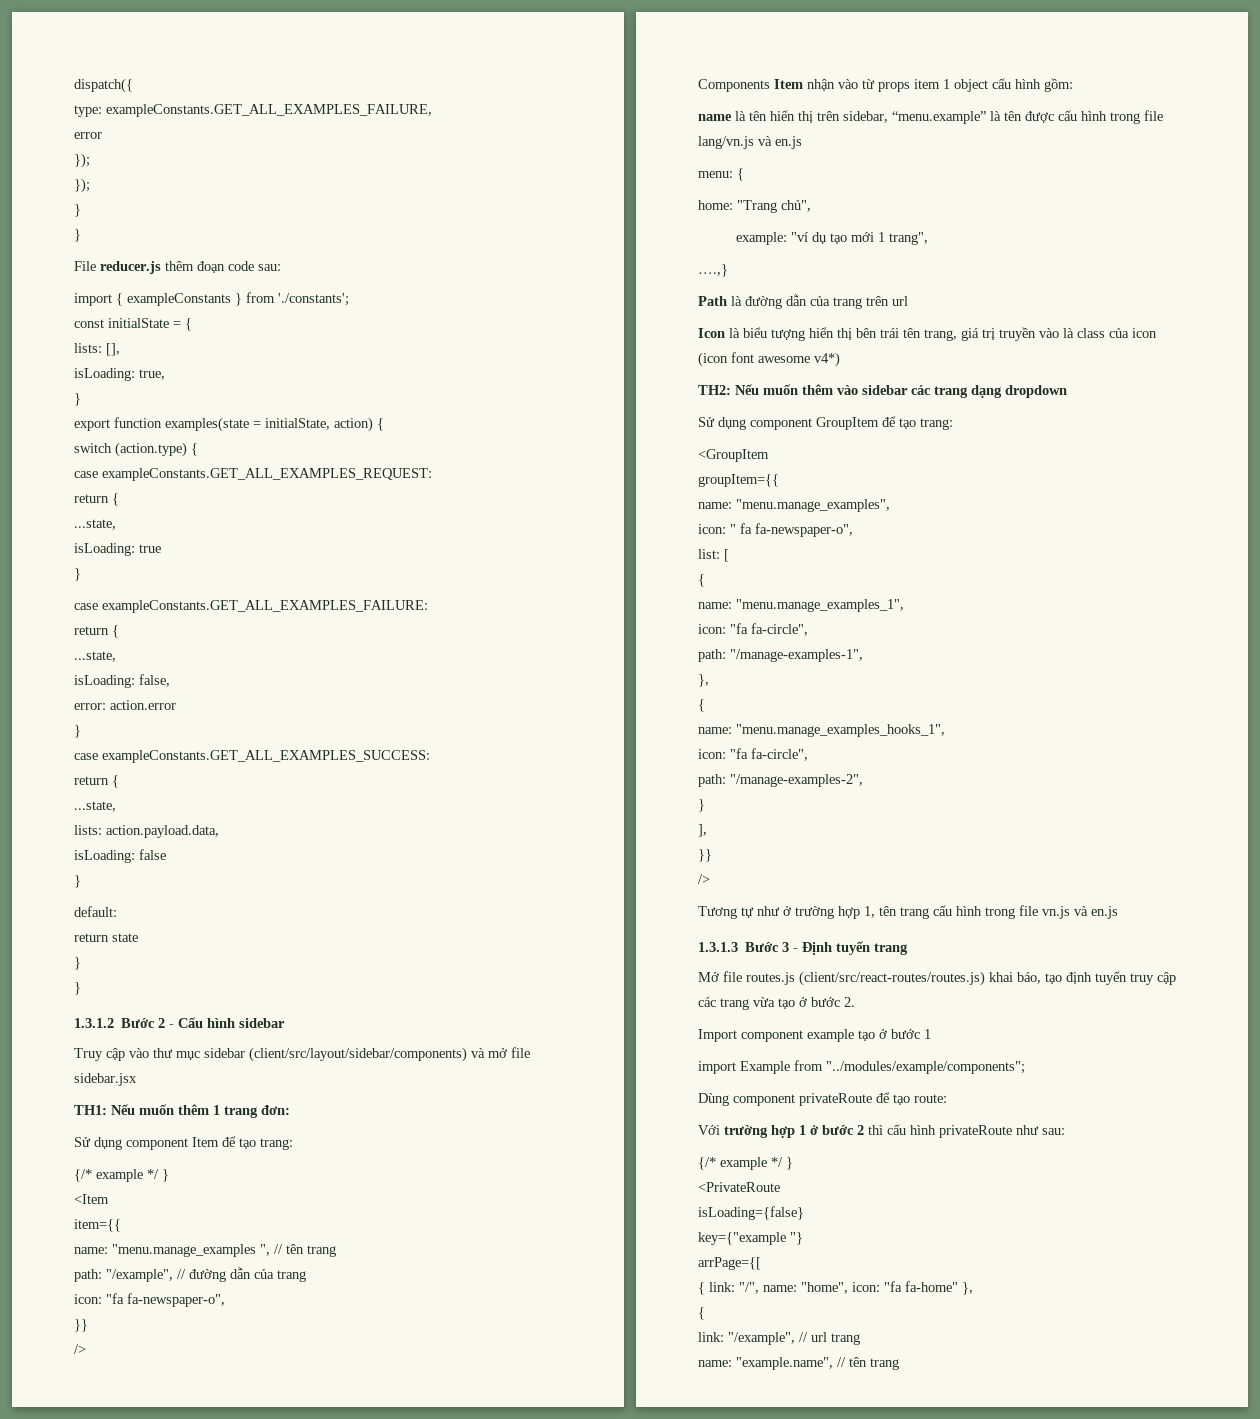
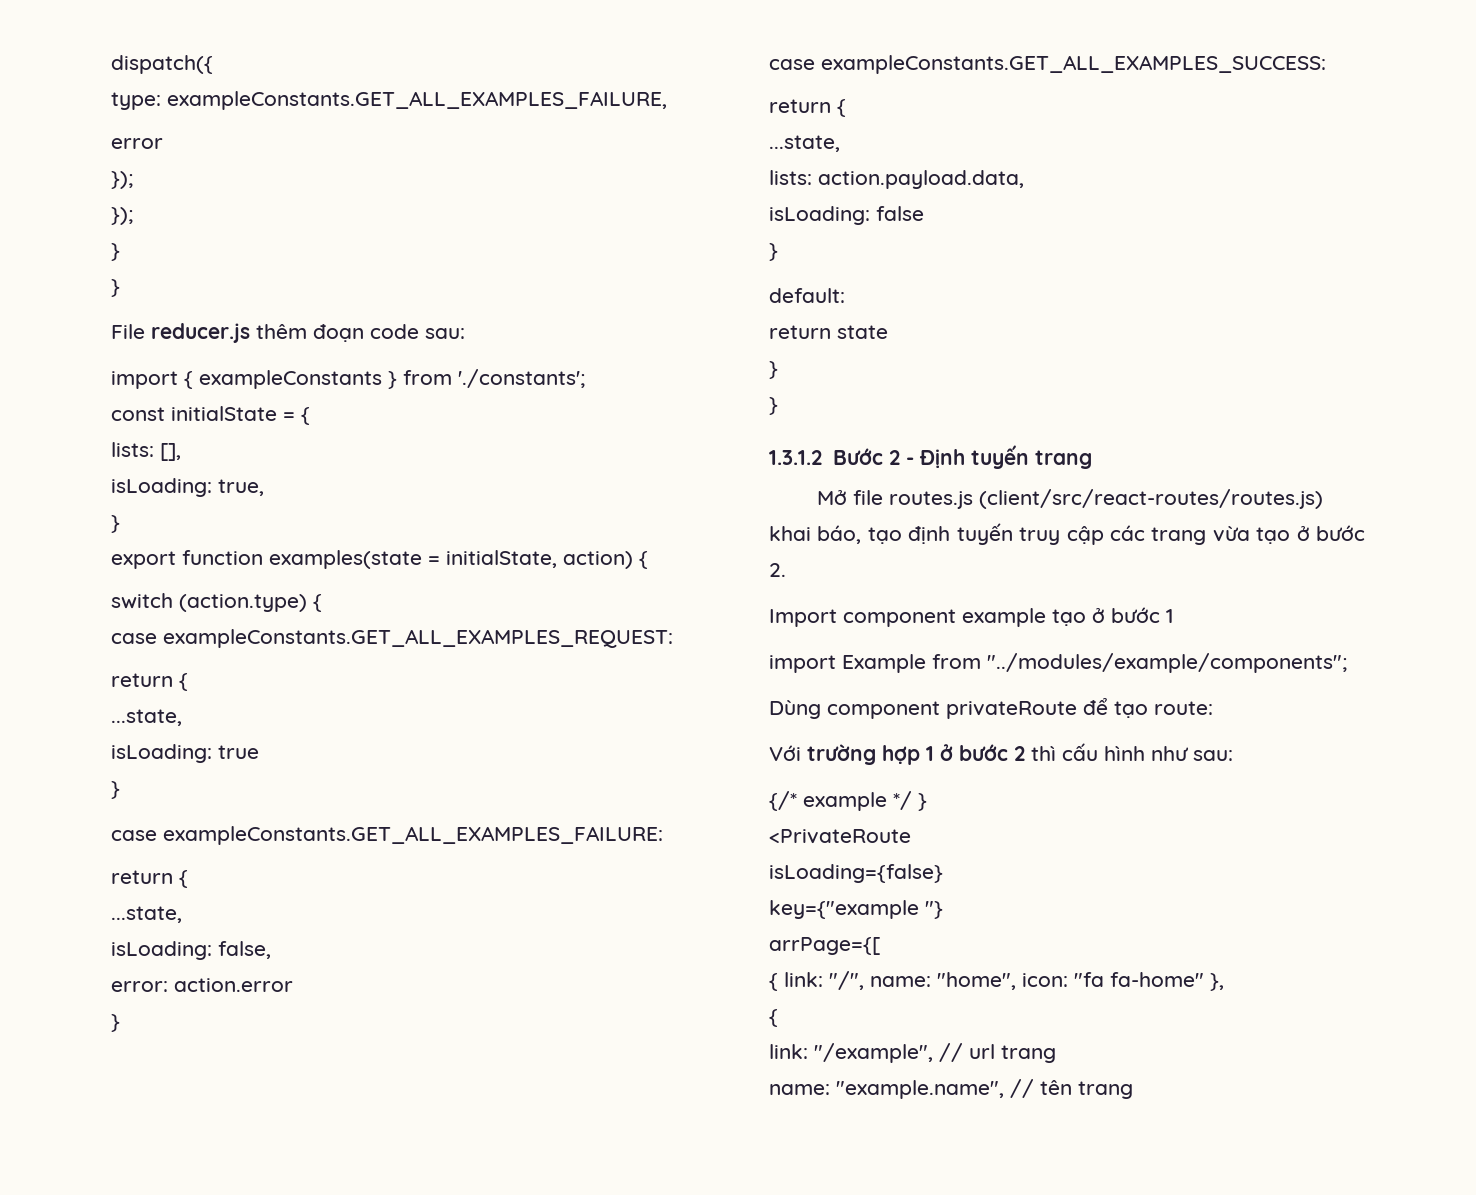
- 1.3.1.2 Bước 2 - Cấu hình sidebar
- Truy cập vào thư mục sidebar (client/src/layout/sidebar/components) và mở file sidebar.jsx
- TH1: Nếu muốn thêm 1 trang đơn:
- Sử dụng component Item để tạo trang:
- {/* example */ }
- <Item
- item={{
- name: "menu.manage_examples ", // tên trang
- path: "/example", // đường dẫn của trang
- icon: "fa fa-newspaper-o",
- }}
- />
- Components Item nhận vào từ props item 1 object cấu hình gồm:
- name là tên hiển thị trên sidebar, “menu.example” là tên được cấu hình trong file lang/vn.js và en.js
- menu: {
- home: "Trang chủ",
- example: "ví dụ tạo mới 1 trang",
- ….,}
- Path là đường dẫn của trang trên url
- Icon là biểu tượng hiển thị bên trái tên trang, giá trị truyền vào là class của icon (icon font awesome v4*)
- TH2: Nếu muốn thêm vào sidebar các trang dạng dropdown
- Sử dụng component GroupItem để tạo trang:
- <GroupItem
- groupItem={{
- name: "menu.manage_examples",
- icon: " fa fa-newspaper-o",
- list: [
- {
- name: "menu.manage_examples_1",
- icon: "fa fa-circle",
- path: "/manage-examples-1",
- },
- {
- name: "menu.manage_examples_hooks_1",
- icon: "fa fa-circle",
- path: "/manage-examples-2",
- }
- ],
- }}
- />
- Tương tự như ở trường hợp 1, tên trang cấu hình trong file vn.js và en.js
- 1.3.1.3 Bước 3 - Định tuyến trang
+ 1.3.1.2 Bước 2 - Định tuyến trang
- Với trường hợp 1 ở bước 2 thì cấu hình privateRoute như sau:
+ Với trường hợp 1 ở bước 2 thì cấu hình như sau:

